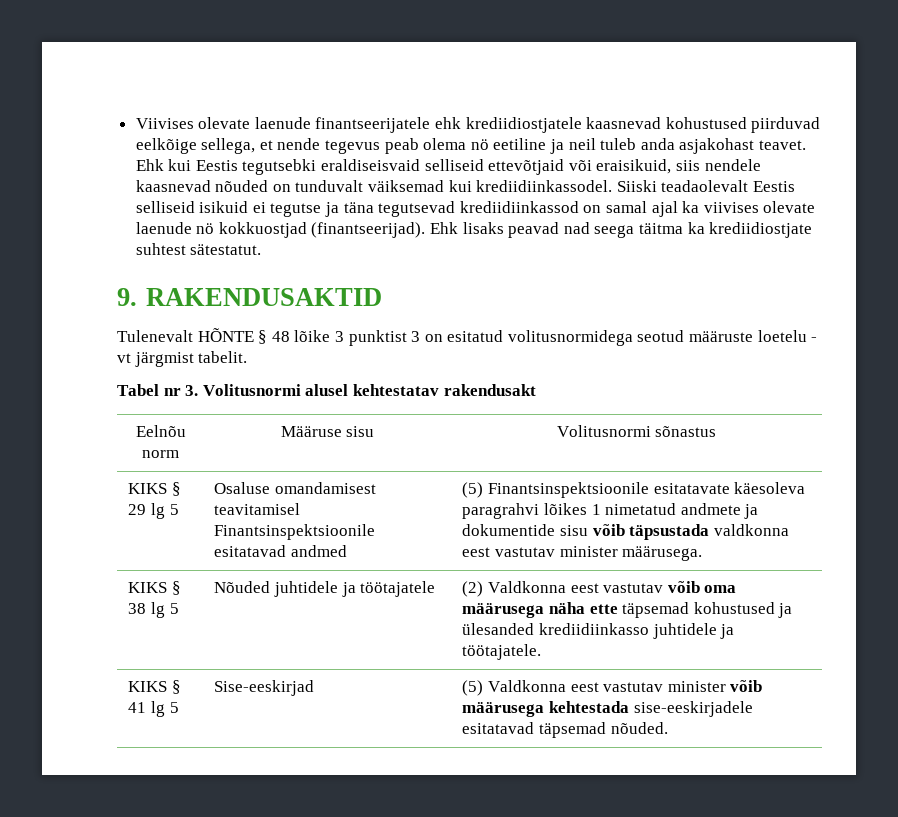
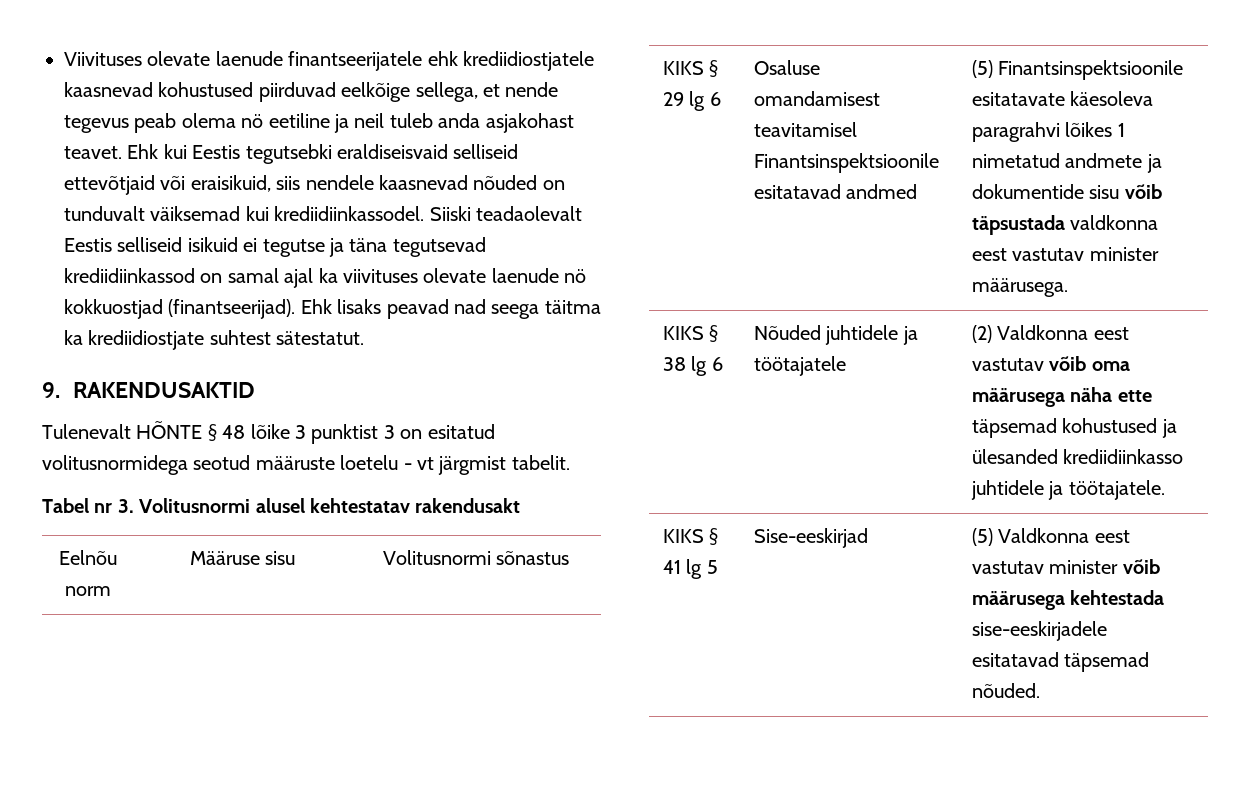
- Viivises olevate laenude finantseerijatele ehk krediidiostjatele kaasnevad kohustused piirduvad eelkõige sellega, et nende tegevus peab olema nö eetiline ja neil tuleb anda asjakohast teavet.
+ Viivituses olevate laenude finantseerijatele ehk krediidiostjatele kaasnevad kohustused piirduvad eelkõige sellega, et nende tegevus peab olema nö eetiline ja neil tuleb anda asjakohast teavet.
- Siiski teadaolevalt Eestis selliseid isikuid ei tegutse ja täna tegutsevad krediidiinkassod on samal ajal ka viivises olevate laenude nö kokkuostjad (finantseerijad).
+ Siiski teadaolevalt Eestis selliseid isikuid ei tegutse ja täna tegutsevad krediidiinkassod on samal ajal ka viivituses olevate laenude nö kokkuostjad (finantseerijad).
- KIKS § 29 lg 5 | Osaluse omandamisest teavitamisel Finantsinspektsioonile esitatavad andmed | (5) Finantsinspektsioonile esitatavate käesoleva paragrahvi lõikes 1 nimetatud andmete ja dokumentide sisu võib täpsustada valdkonna eest vastutav minister määrusega.
+ KIKS § 29 lg 6 | Osaluse omandamisest teavitamisel Finantsinspektsioonile esitatavad andmed | (5) Finantsinspektsioonile esitatavate käesoleva paragrahvi lõikes 1 nimetatud andmete ja dokumentide sisu võib täpsustada valdkonna eest vastutav minister määrusega.
- KIKS § 38 lg 5 | Nõuded juhtidele ja töötajatele | (2) Valdkonna eest vastutav võib oma määrusega näha ette täpsemad kohustused ja ülesanded krediidiinkasso juhtidele ja töötajatele.
+ KIKS § 38 lg 6 | Nõuded juhtidele ja töötajatele | (2) Valdkonna eest vastutav võib oma määrusega näha ette täpsemad kohustused ja ülesanded krediidiinkasso juhtidele ja töötajatele.

